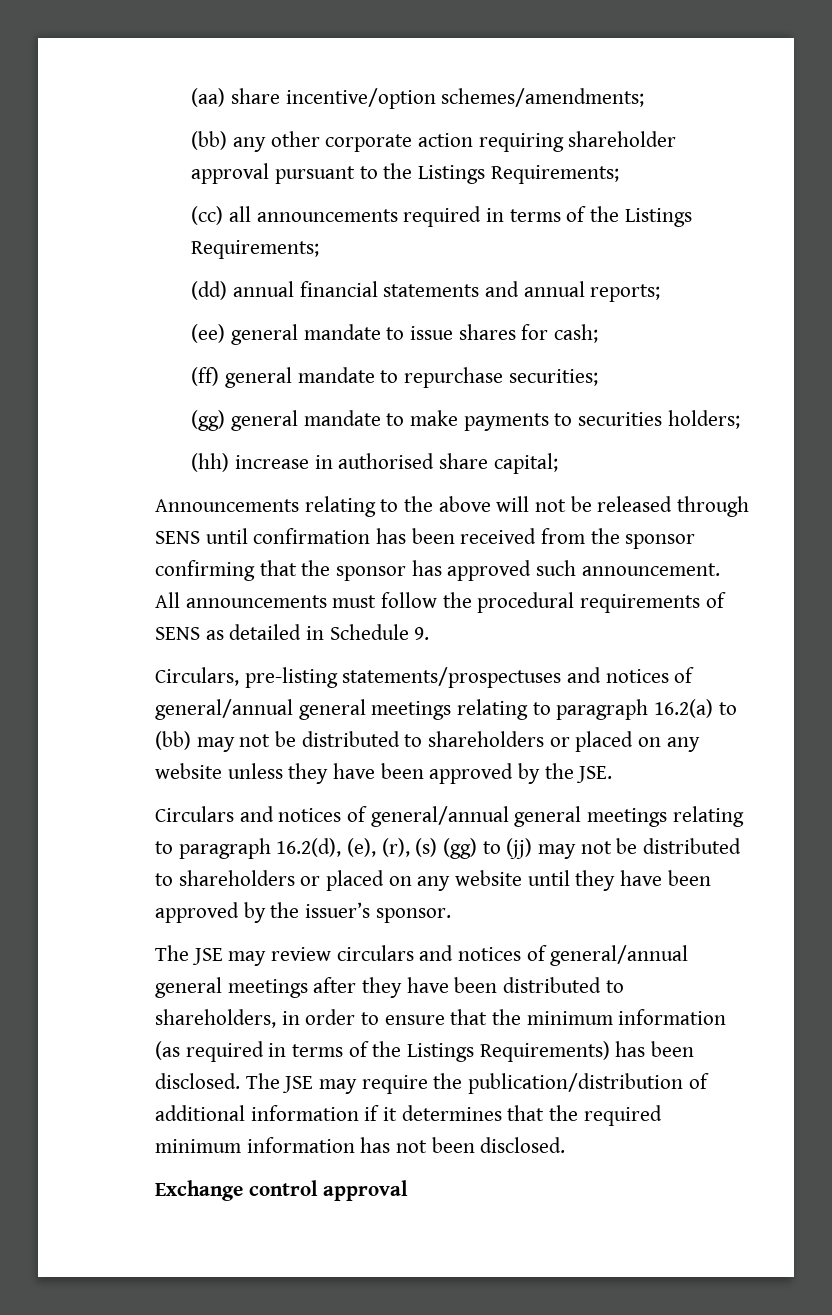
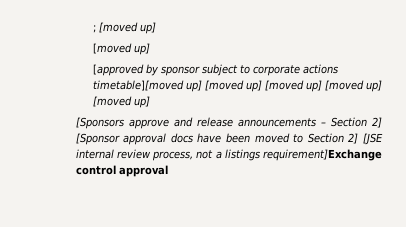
- (aa) share incentive/option schemes/amendments;
- (bb) any other corporate action requiring shareholder approval pursuant to the Listings Requirements;
- (cc) all announcements required in terms of the Listings Requirements;
- (dd) annual financial statements and annual reports;
- (ee) general mandate to issue shares for cash;
- (ff) general mandate to repurchase securities;
- (gg) general mandate to make payments to securities holders;
- (hh) increase in authorised share capital;
- Announcements relating to the above will not be released through SENS until confirmation has been received from the sponsor confirming that the sponsor has approved such announcement. All announcements must follow the procedural requirements of SENS as detailed in Schedule 9.
- Circulars, pre-listing statements/prospectuses and notices of general/annual general meetings relating to paragraph 16.2(a) to (bb) may not be distributed to shareholders or placed on any website unless they have been approved by the JSE.
- Circulars and notices of general/annual general meetings relating to paragraph 16.2(d), (e), (r), (s) (gg) to (jj) may not be distributed to shareholders or placed on any website until they have been approved by the issuer’s sponsor.
- The JSE may review circulars and notices of general/annual general meetings after they have been distributed to shareholders, in order to ensure that the minimum information (as required in terms of the Listings Requirements) has been disclosed. The JSE may require the publication/distribution of additional information if it determines that the required minimum information has not been disclosed.
- Exchange control approval
+ ; [moved up]
+ [moved up]
+ [approved by sponsor subject to corporate actions timetable][moved up] [moved up] [moved up] [moved up] [moved up]
+ [Sponsors approve and release announcements – Section 2] [Sponsor approval docs have been moved to Section 2] [JSE internal review process, not a listings requirement]Exchange control approval

